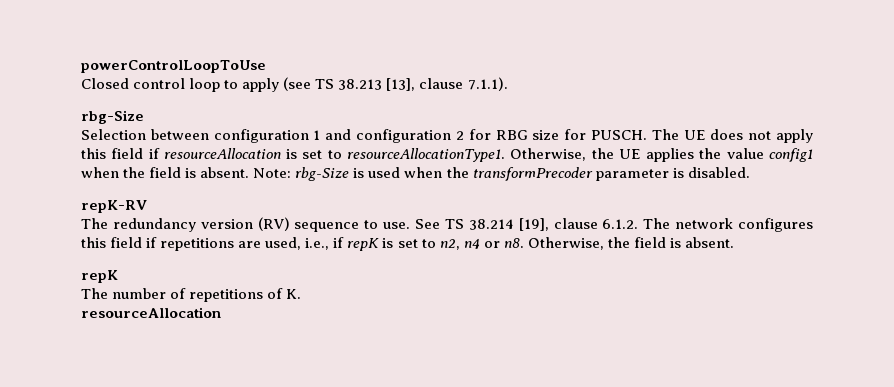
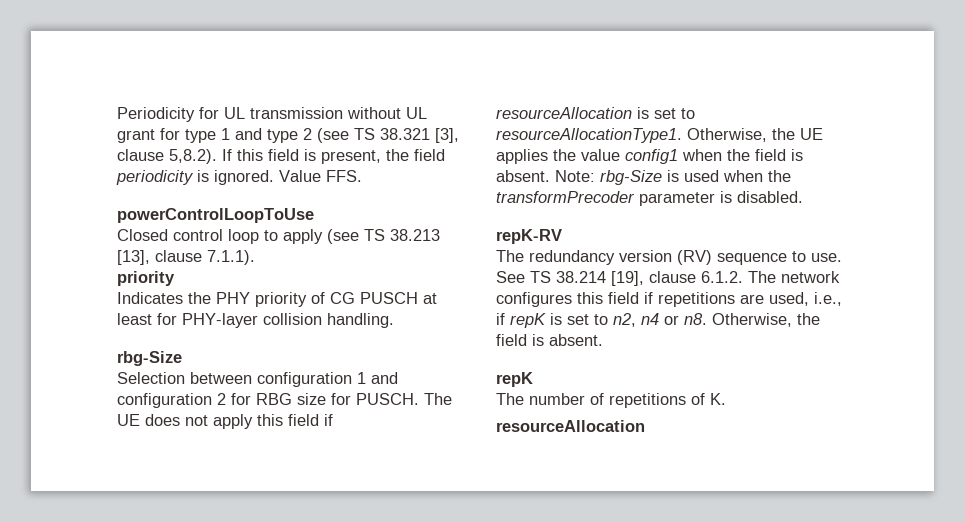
+ Periodicity for UL transmission without UL grant for type 1 and type 2 (see TS 38.321 [3], clause 5,8.2). If this field is present, the field periodicity is ignored. Value FFS.
  Closed control loop to apply (see TS 38.213 [13], clause 7.1.1).
+ priority
+ Indicates the PHY priority of CG PUSCH at least for PHY-layer collision handling.

